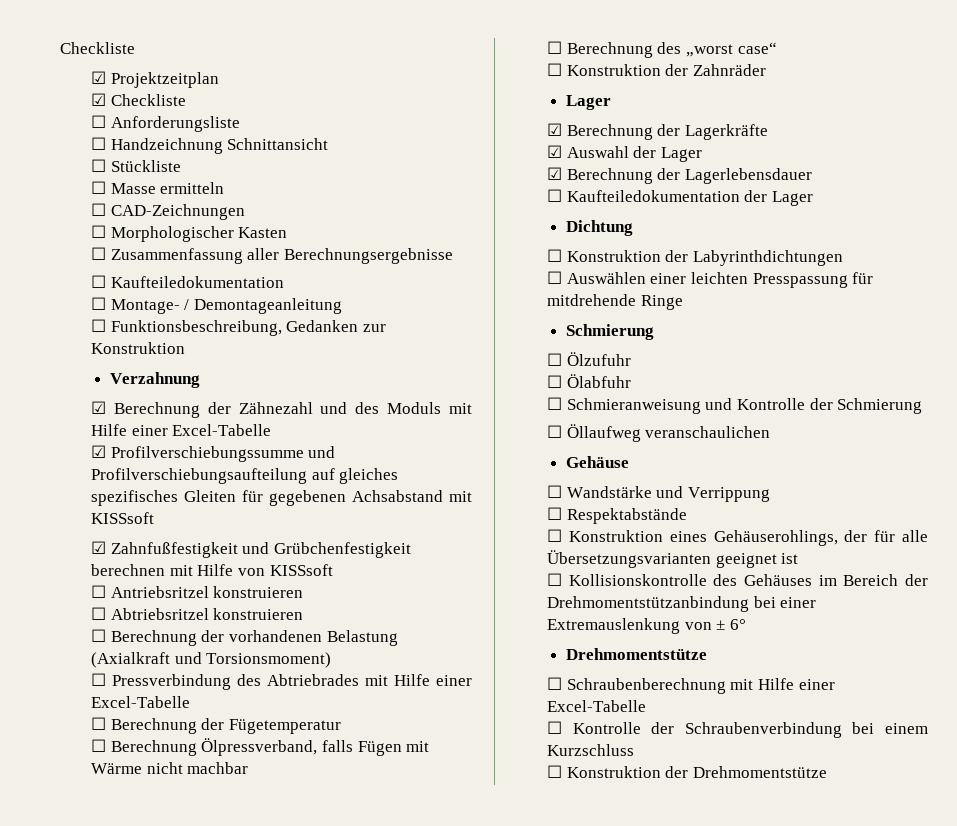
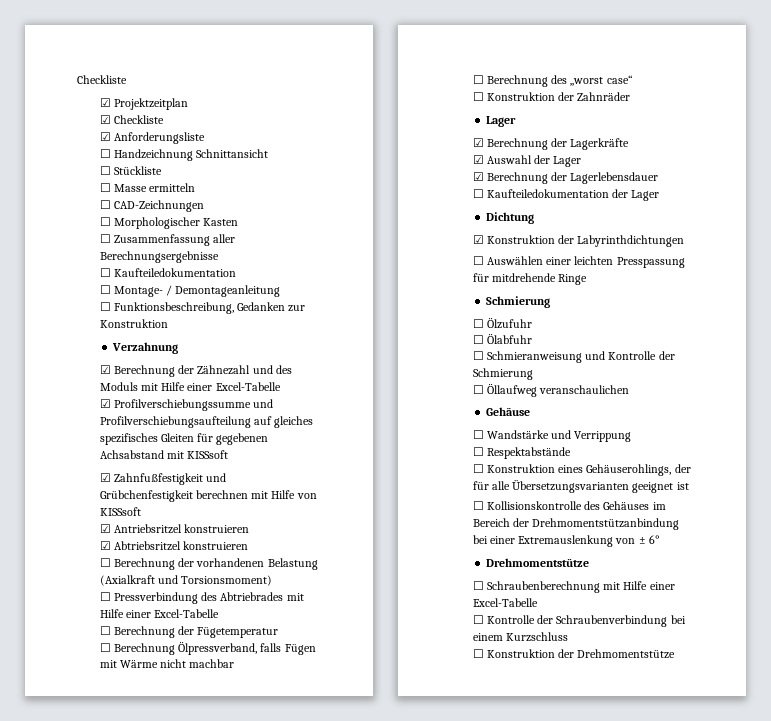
- ☐ Anforderungsliste
+ ☑ Anforderungsliste
- ☐ Antriebsritzel konstruieren
+ ☑ Antriebsritzel konstruieren
- ☐ Abtriebsritzel konstruieren
+ ☑ Abtriebsritzel konstruieren
- ☐ Konstruktion der Labyrinthdichtungen
+ ☑ Konstruktion der Labyrinthdichtungen

